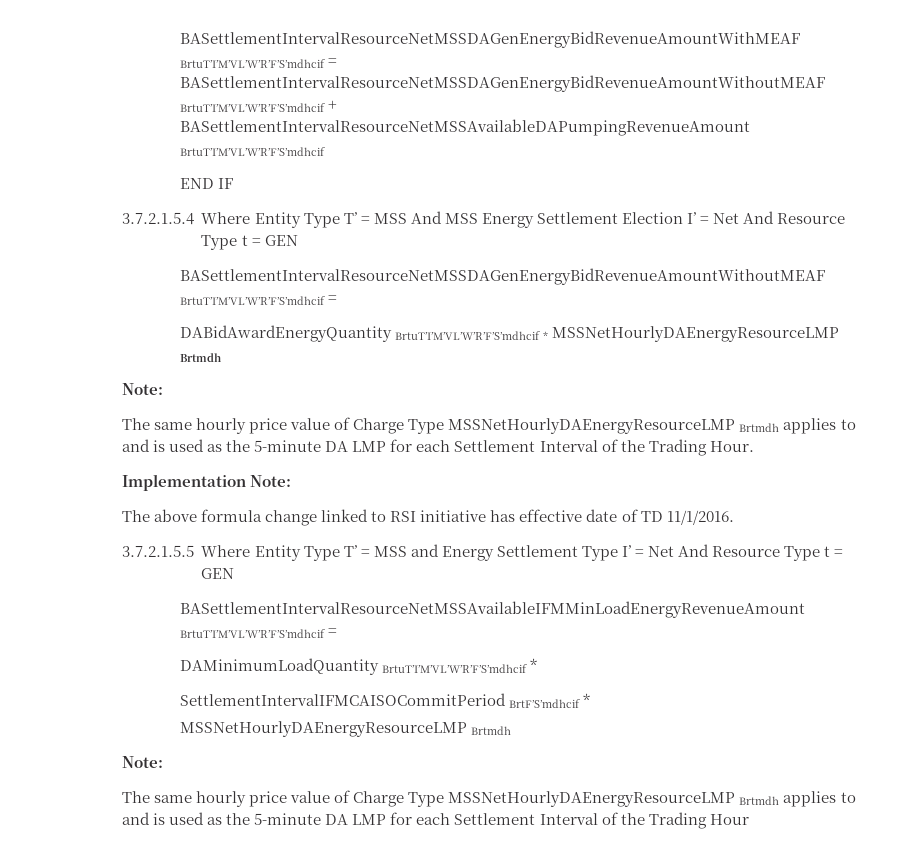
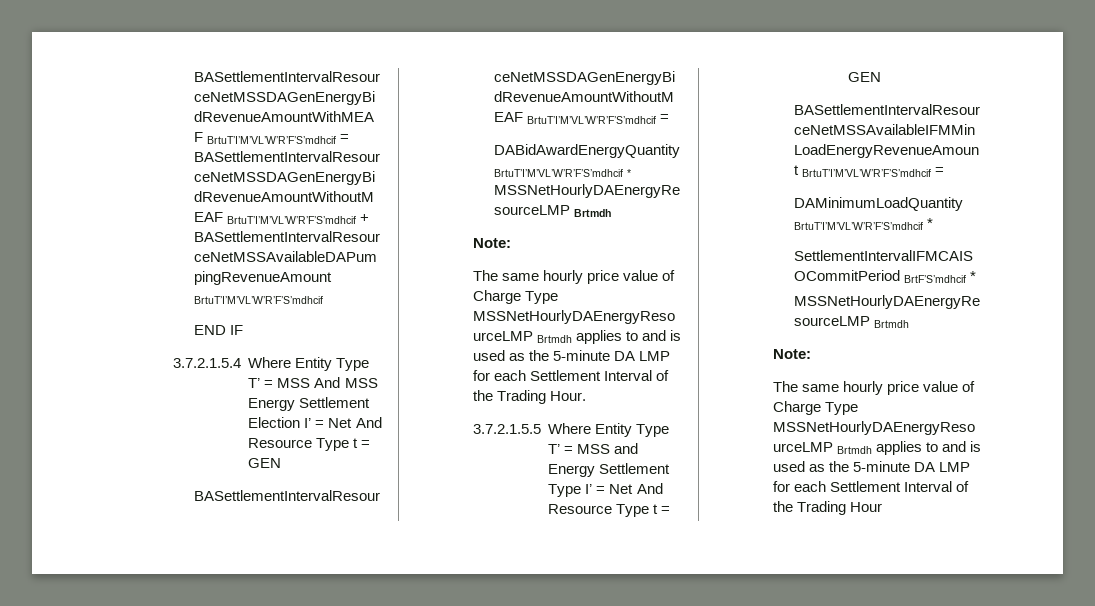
- Implementation Note:
- The above formula change linked to RSI initiative has effective date of TD 11/1/2016.

